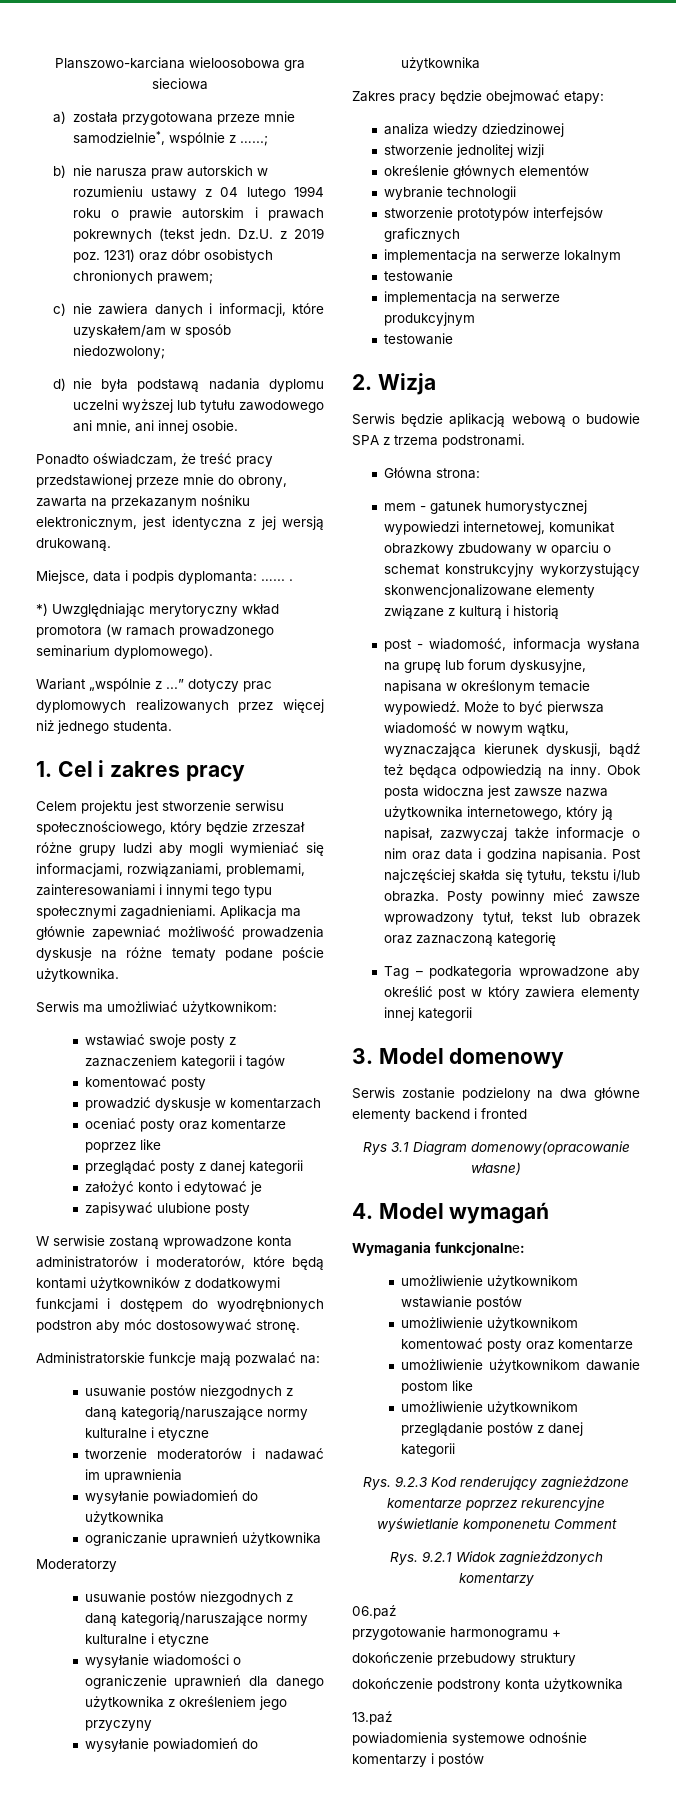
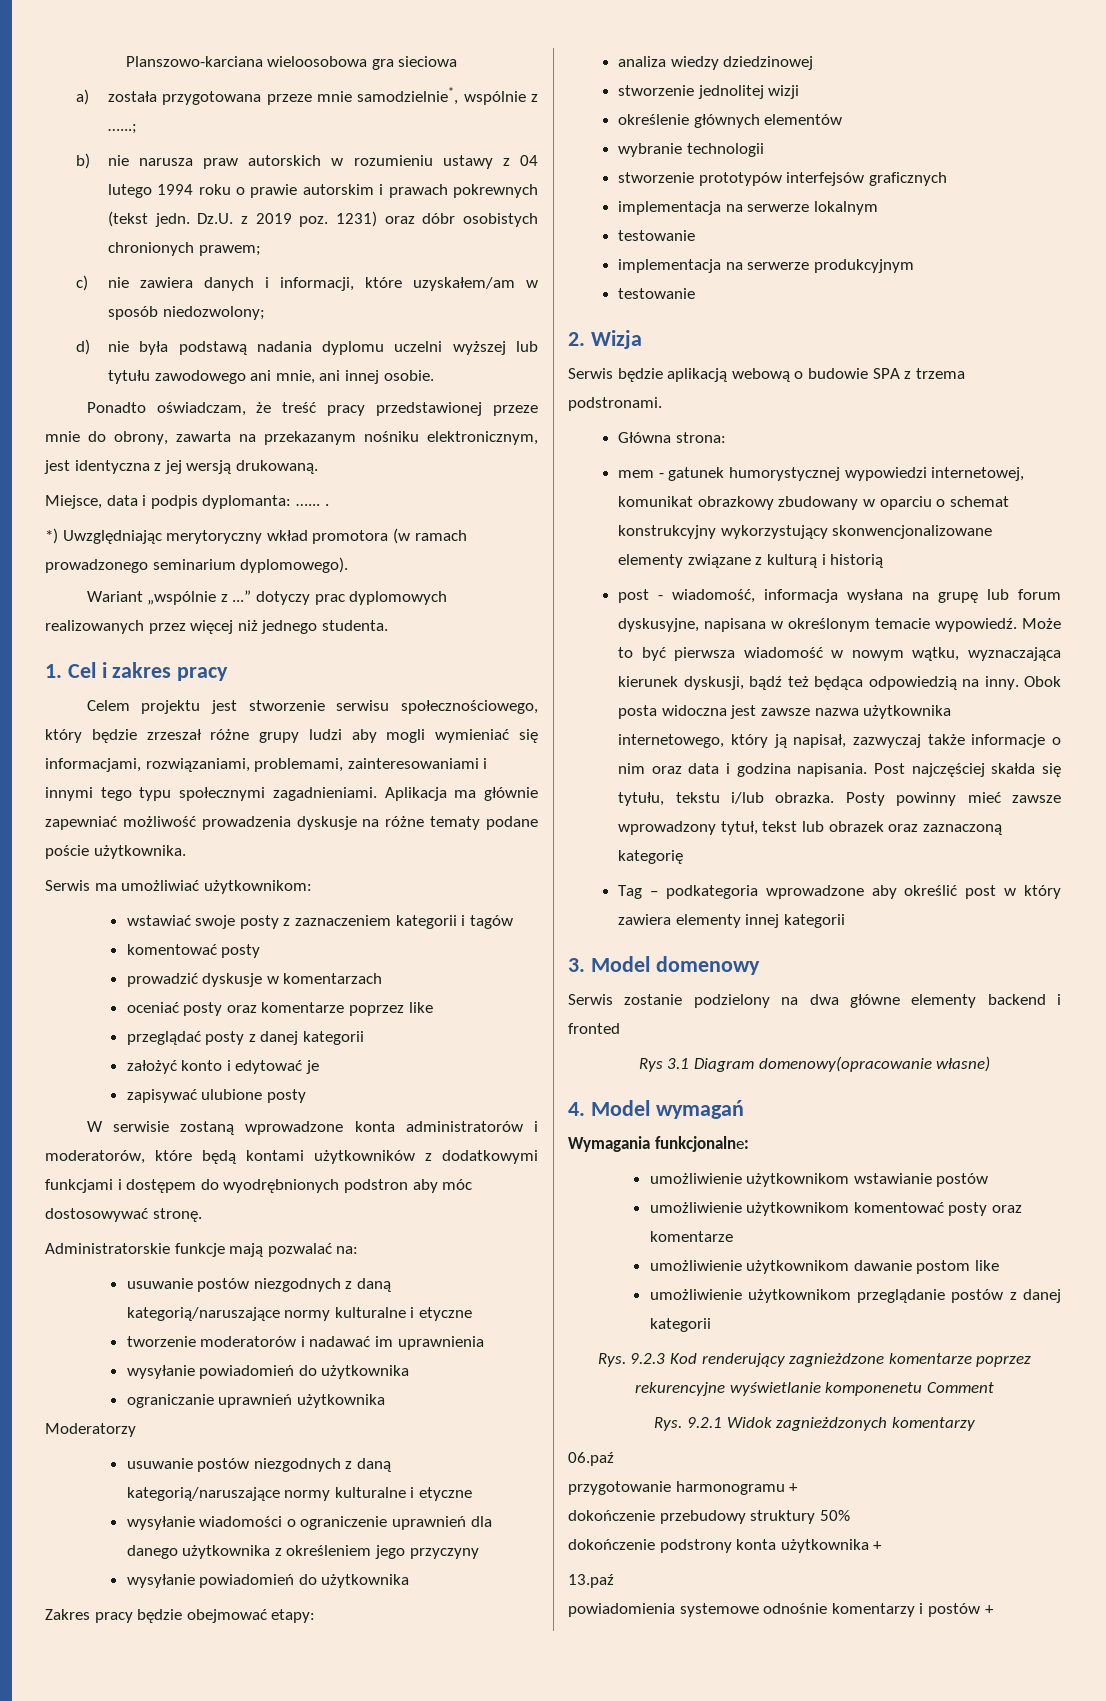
- dokończenie przebudowy struktury
+ dokończenie przebudowy struktury 50%
- dokończenie podstrony konta użytkownika
+ dokończenie podstrony konta użytkownika +
- powiadomienia systemowe odnośnie komentarzy i postów
+ powiadomienia systemowe odnośnie komentarzy i postów +

